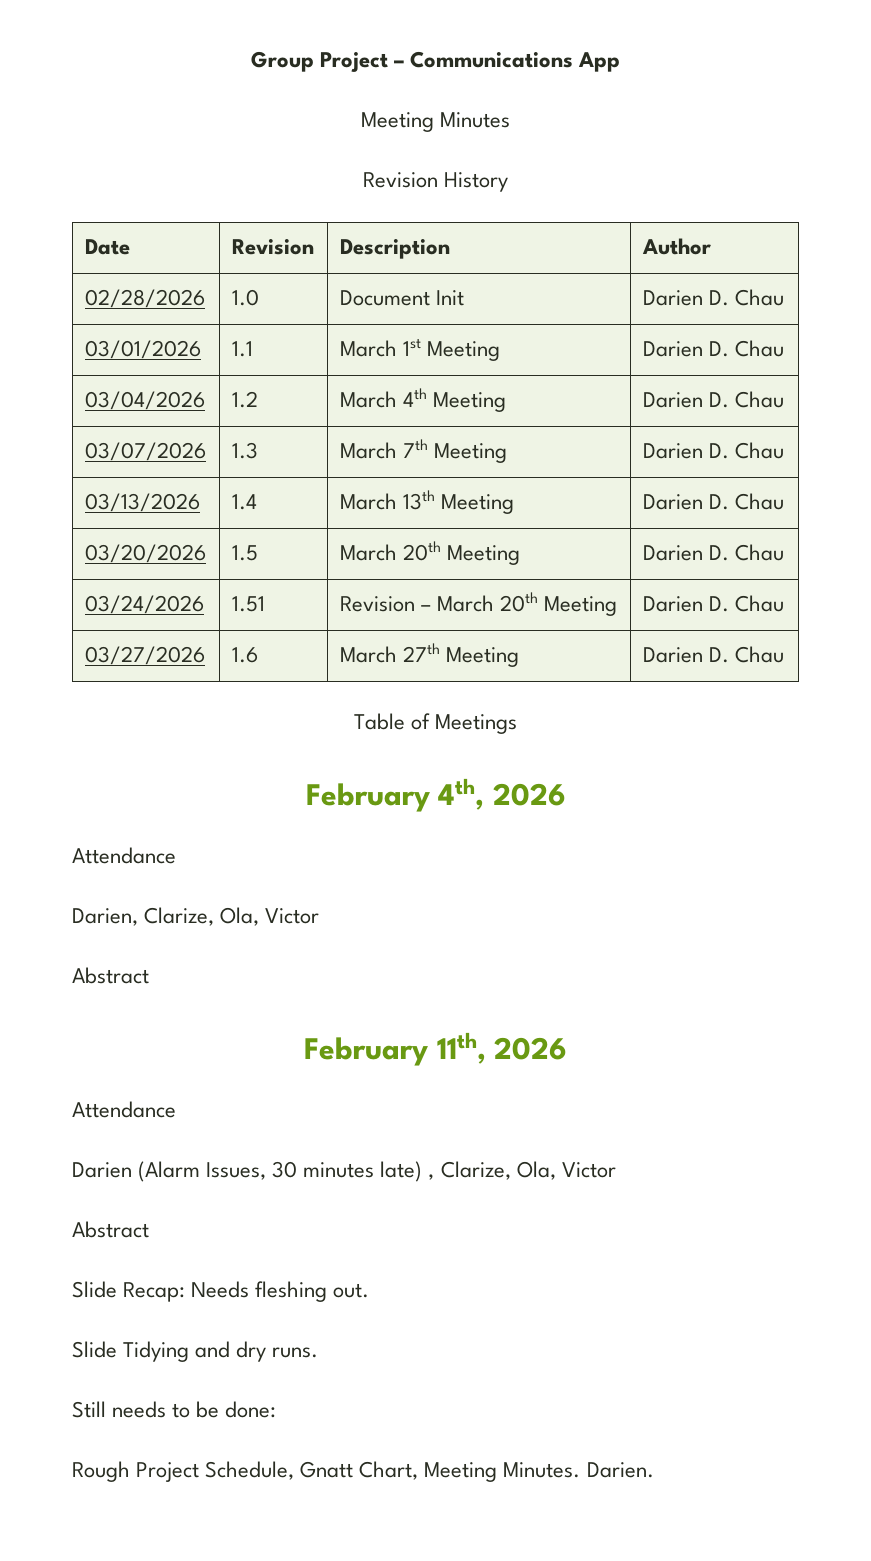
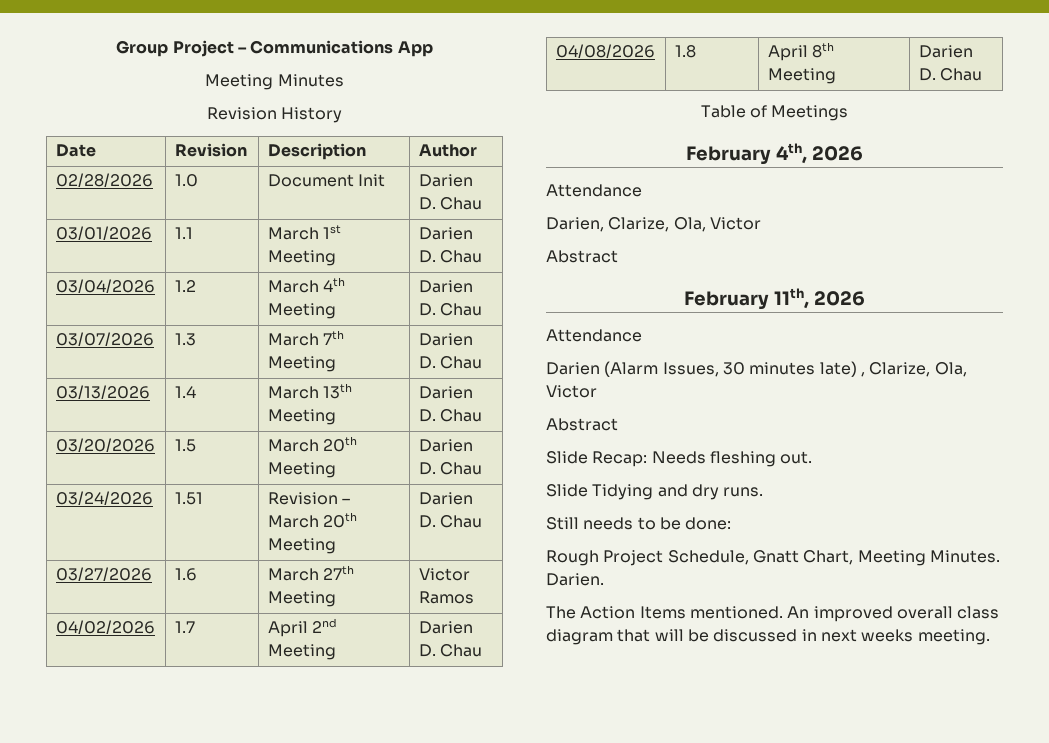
- 03/27/2026 | 1.6 | March 27th Meeting | Darien D. Chau
+ 03/27/2026 | 1.6 | March 27th Meeting | Victor Ramos
+ 04/02/2026 | 1.7 | April 2nd Meeting | Darien D. Chau
+ 04/08/2026 | 1.8 | April 8th Meeting | Darien D. Chau
+ The Action Items mentioned. An improved overall class diagram that will be discussed in next weeks meeting.

